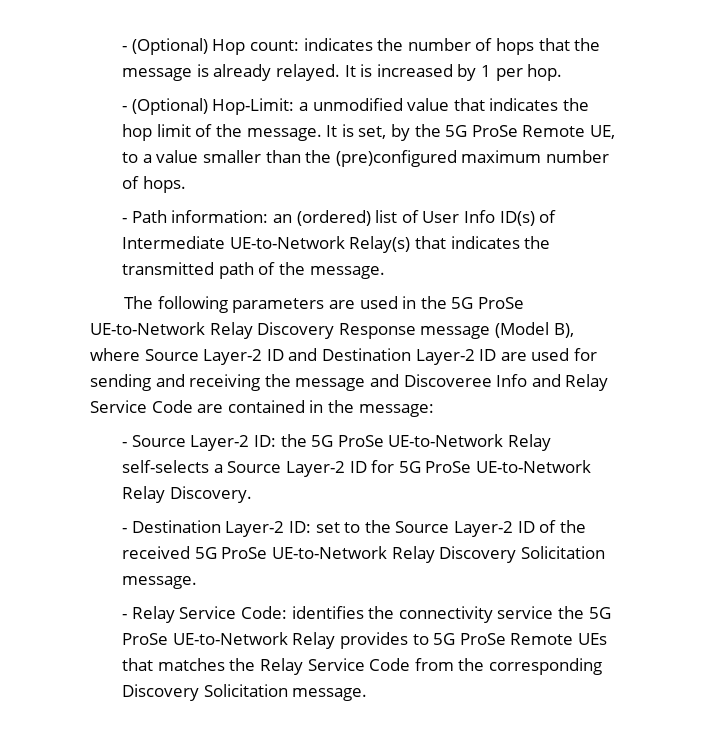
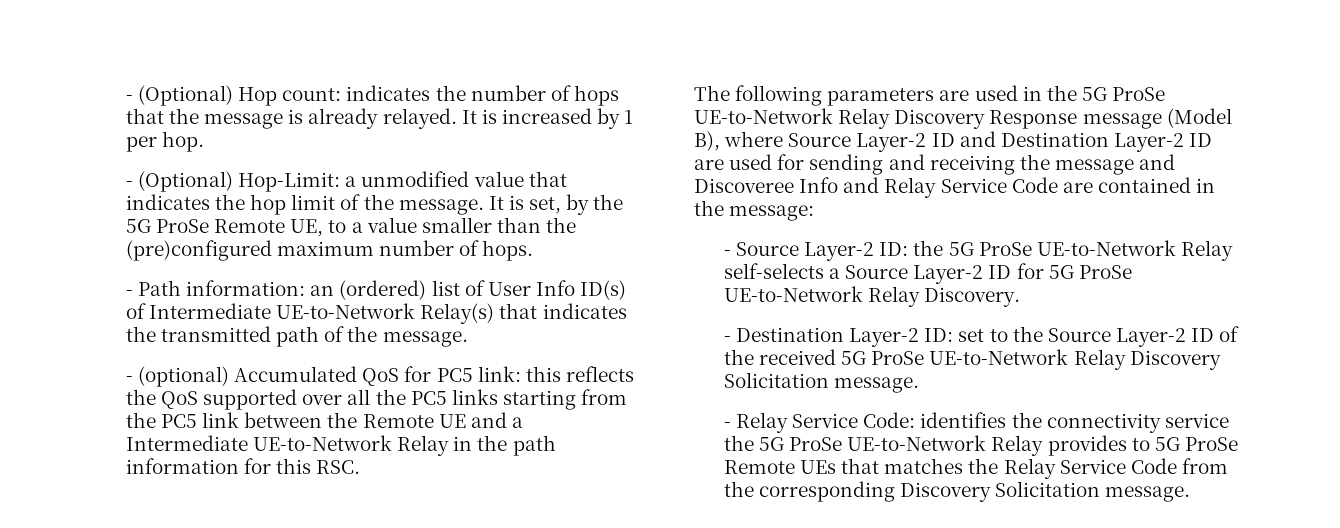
+ - (optional) Accumulated QoS for PC5 link: this reflects the QoS supported over all the PC5 links starting from the PC5 link between the Remote UE and a Intermediate UE-to-Network Relay in the path information for this RSC.

